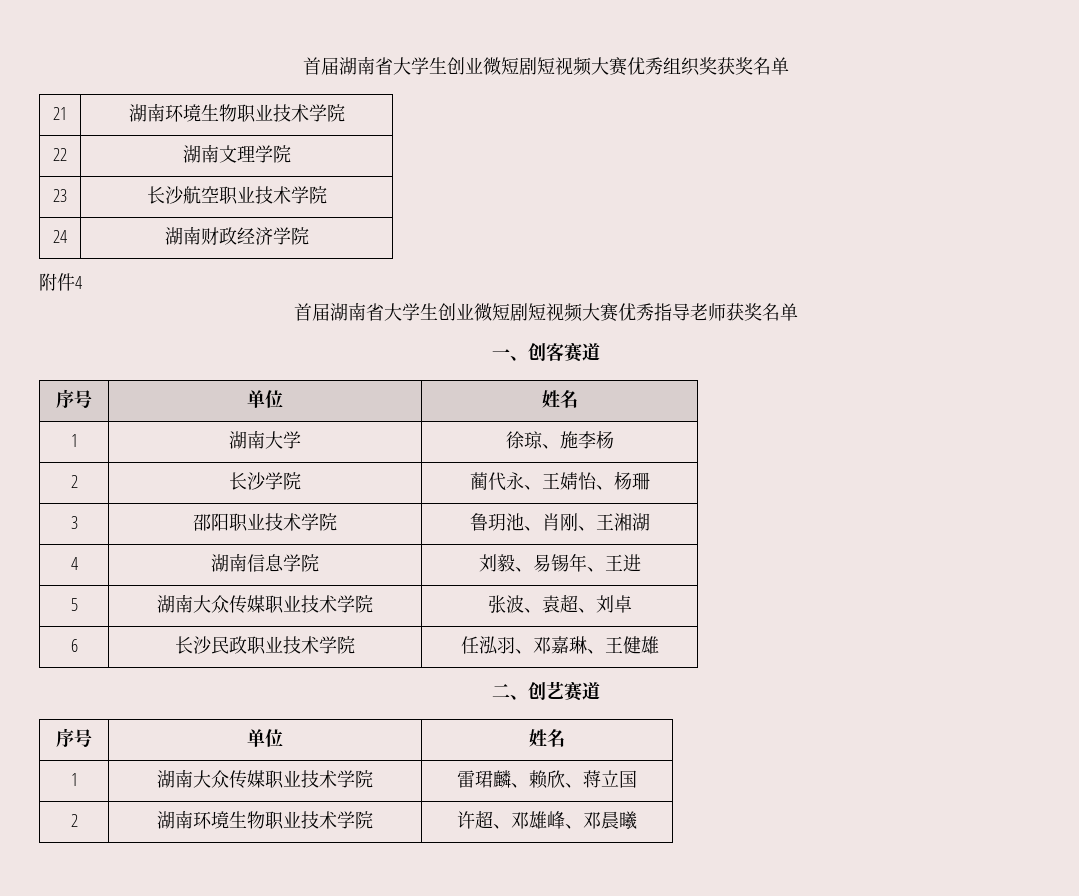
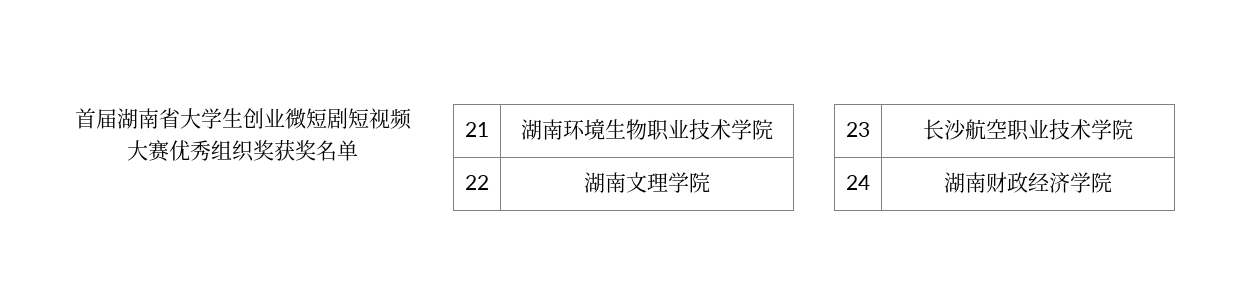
- 附件4
- 首届湖南省大学生创业微短剧短视频大赛优秀指导老师获奖名单
- 一、创客赛道
- 序号 | 单位 | 姓名
- 1 | 湖南大学 | 徐琼、施李杨
- 2 | 长沙学院 | 蔺代永、王婧怡、杨珊
- 3 | 邵阳职业技术学院 | 鲁玥池、肖刚、王湘湖
- 4 | 湖南信息学院 | 刘毅、易锡年、王进
- 5 | 湖南大众传媒职业技术学院 | 张波、袁超、刘卓
- 6 | 长沙民政职业技术学院 | 任泓羽、邓嘉琳、王健雄
- 二、创艺赛道
- 序号 | 单位 | 姓名
- 1 | 湖南大众传媒职业技术学院 | 雷珺麟、赖欣、蒋立国
- 2 | 湖南环境生物职业技术学院 | 许超、邓雄峰、邓晨曦

